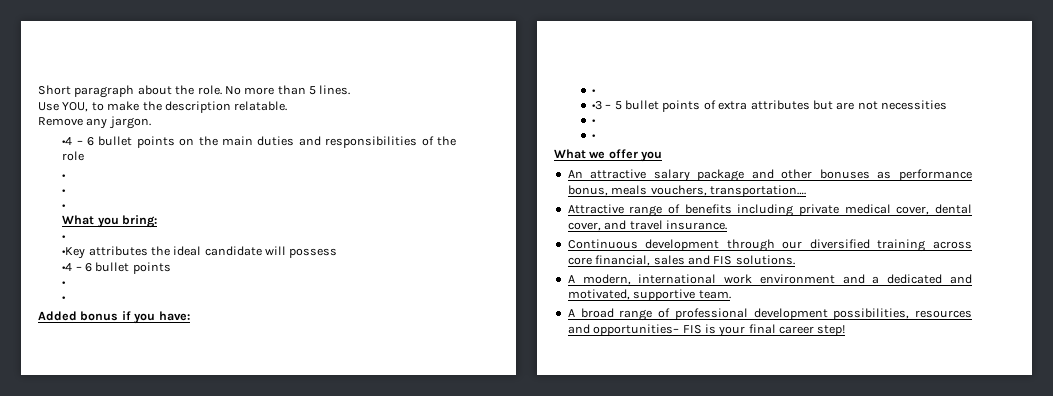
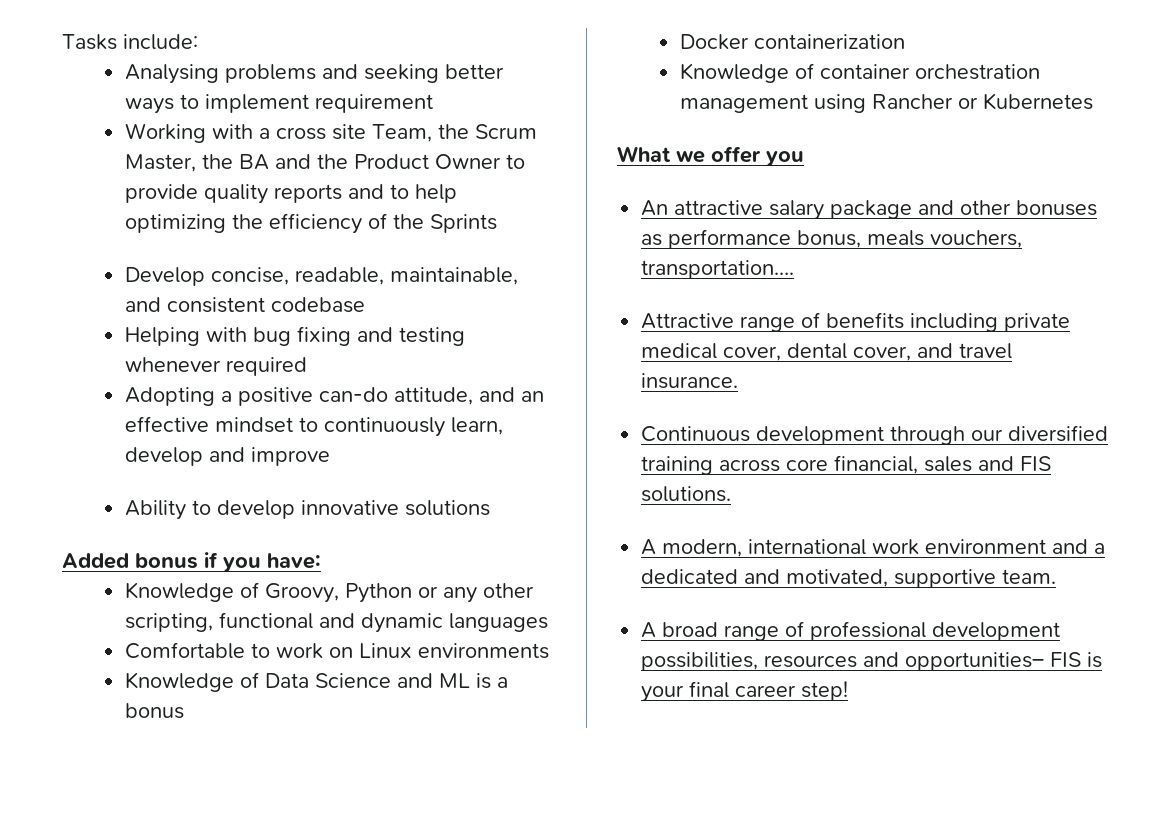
- Short paragraph about the role. No more than 5 lines.
- Use YOU, to make the description relatable.
- Remove any jargon.
- •4 – 6 bullet points on the main duties and responsibilities of the role
- •
- •
- •
- What you bring:
- •
- •Key attributes the ideal candidate will possess
- •4 – 6 bullet points
- •
- •
+ Tasks include:
+ Analysing problems and seeking better ways to implement requirement
+ Working with a cross site Team, the Scrum Master, the BA and the Product Owner to provide quality reports and to help optimizing the efficiency of the Sprints
+ Develop concise, readable, maintainable, and consistent codebase
+ Helping with bug fixing and testing whenever required
+ Adopting a positive can-do attitude, and an effective mindset to continuously learn, develop and improve
+ Ability to develop innovative solutions
  Added bonus if you have:
- •
- •3 – 5 bullet points of extra attributes but are not necessities
- •
- •
+ Knowledge of Groovy, Python or any other scripting, functional and dynamic languages
+ Comfortable to work on Linux environments
+ Knowledge of Data Science and ML is a bonus
+ Docker containerization
+ Knowledge of container orchestration management using Rancher or Kubernetes

